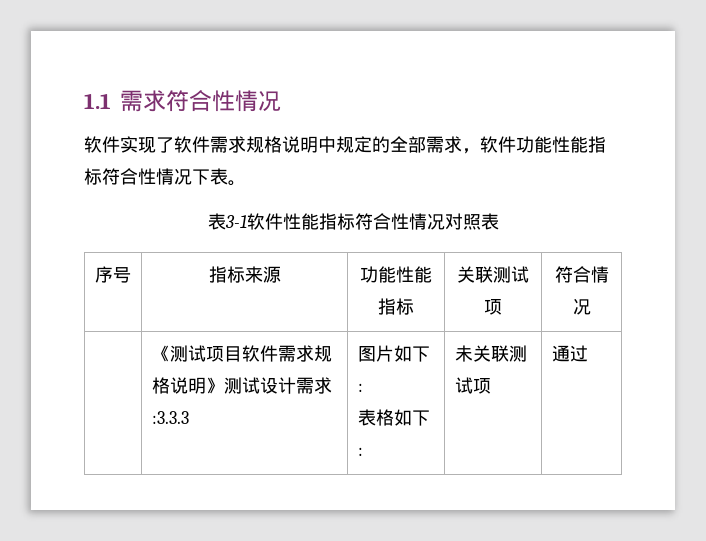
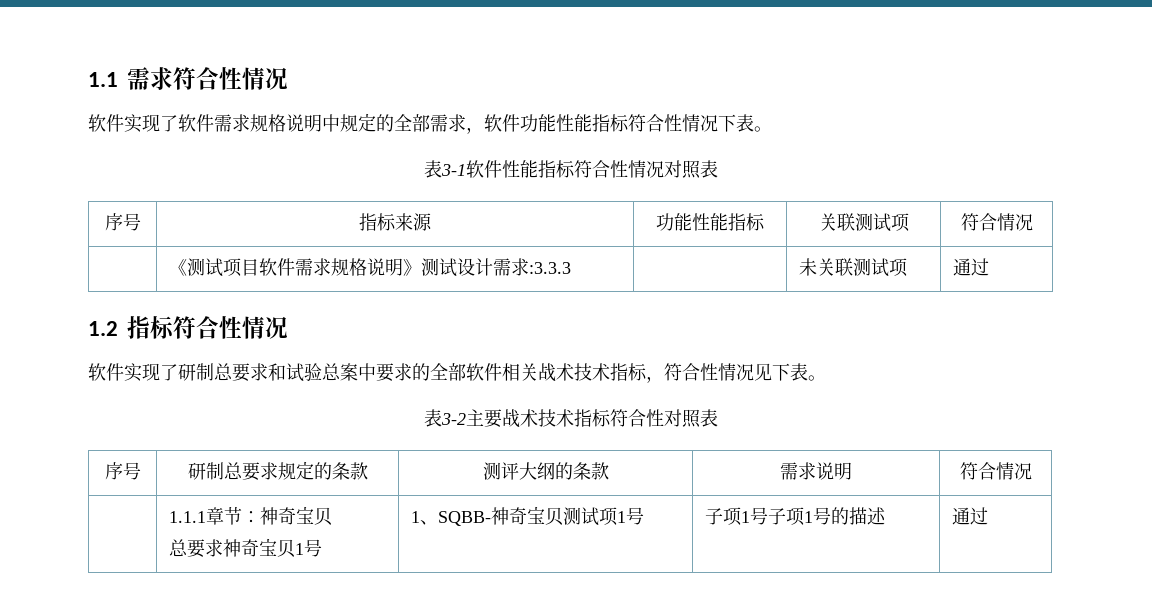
- | 《测试项目软件需求规格说明》测试设计需求:3.3.3 | 图片如下:
- 表格如下: | 未关联测试项 | 通过
+ | 《测试项目软件需求规格说明》测试设计需求:3.3.3 | | 未关联测试项 | 通过
+ 1.2指标符合性情况
+ 软件实现了研制总要求和试验总案中要求的全部软件相关战术技术指标，符合性情况见下表。
+ 表3-2主要战术技术指标符合性对照表
+ 序号 | 研制总要求规定的条款 | 测评大纲的条款 | 需求说明 | 符合情况
+ | 1.1.1章节：神奇宝贝
+ 总要求神奇宝贝1号 | 1、SQBB-神奇宝贝测试项1号 | 子项1号子项1号的描述 | 通过

